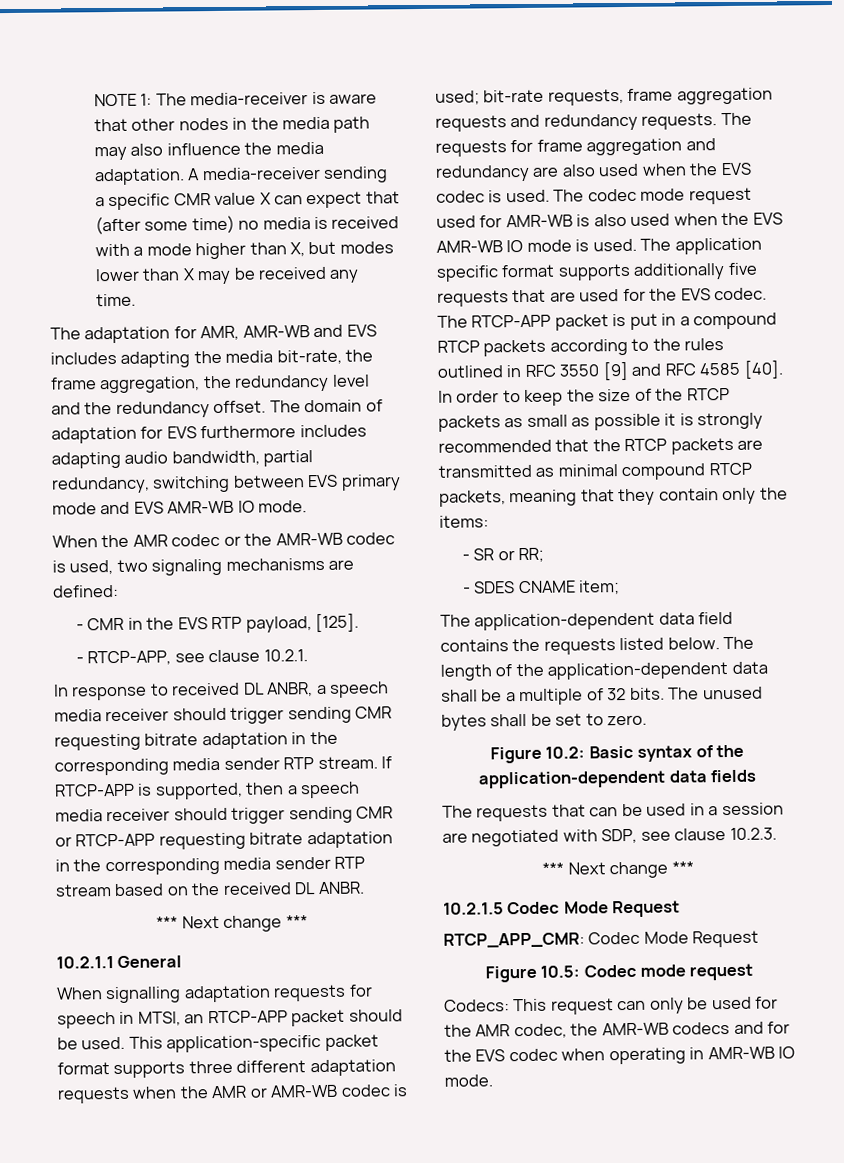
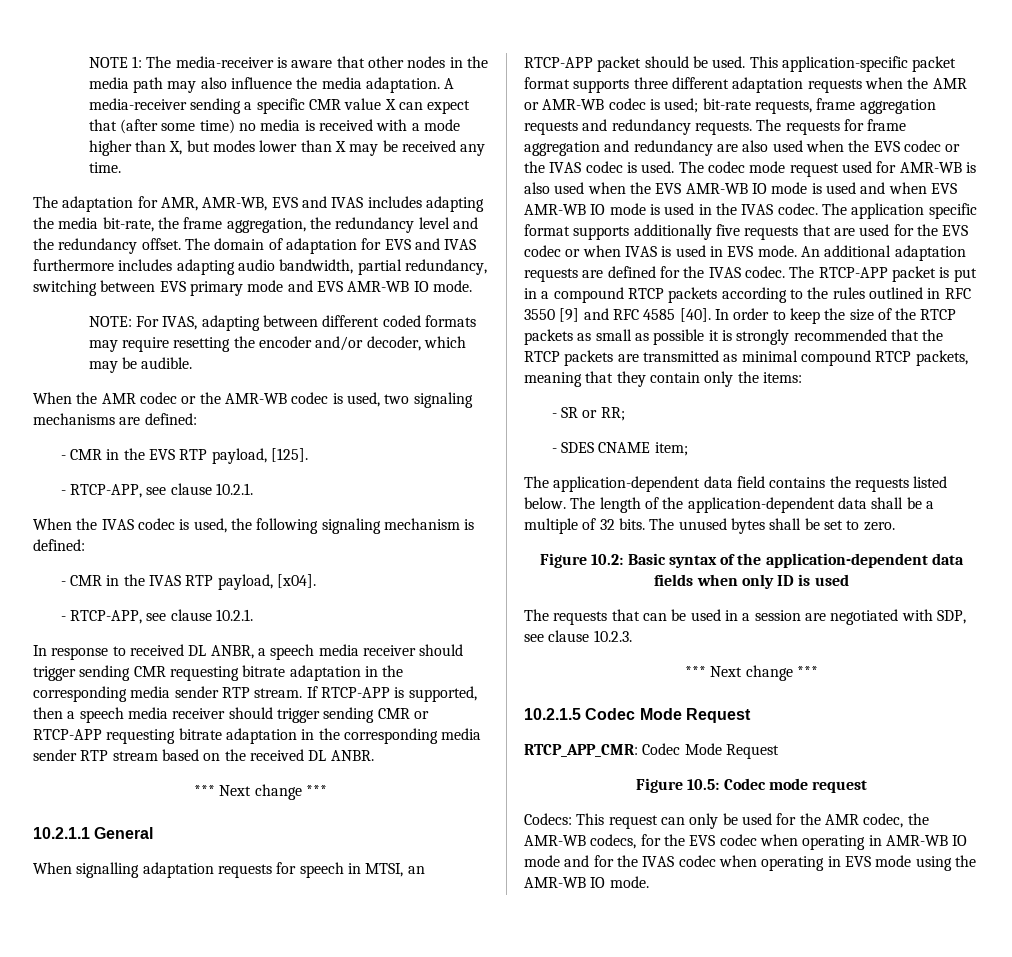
- The adaptation for AMR, AMR-WB and EVS includes adapting the media bit-rate, the frame aggregation, the redundancy level and the redundancy offset.
+ The adaptation for AMR, AMR-WB, EVS and IVAS includes adapting the media bit-rate, the frame aggregation, the redundancy level and the redundancy offset.
- The domain of adaptation for EVS furthermore includes adapting audio bandwidth, partial redundancy, switching between EVS primary mode and EVS AMR-WB IO mode.
+ The domain of adaptation for EVS and IVAS furthermore includes adapting audio bandwidth, partial redundancy, switching between EVS primary mode and EVS AMR-WB IO mode.
+ NOTE: For IVAS, adapting between different coded formats may require resetting the encoder and/or decoder, which may be audible.
+ When the IVAS codec is used, the following signaling mechanism is defined:
+ - CMR in the IVAS RTP payload, [x04].
+ - RTCP-APP, see clause 10.2.1.
- The requests for frame aggregation and redundancy are also used when the EVS codec is used.
+ The requests for frame aggregation and redundancy are also used when the EVS codec or the IVAS codec is used.
- The codec mode request used for AMR-WB is also used when the EVS AMR-WB IO mode is used.
+ The codec mode request used for AMR-WB is also used when the EVS AMR-WB IO mode is used and when EVS AMR-WB IO mode is used in the IVAS codec.
- The application specific format supports additionally five requests that are used for the EVS codec.
+ The application specific format supports additionally five requests that are used for the EVS codec or when IVAS is used in EVS mode. An additional adaptation requests are defined for the IVAS codec.
- Figure 10.2: Basic syntax of the application-dependent data fields
+ Figure 10.2: Basic syntax of the application-dependent data fields when only ID is used
- Codecs: This request can only be used for the AMR codec, the AMR-WB codecs and for the EVS codec when operating in AMR-WB IO mode.
+ Codecs: This request can only be used for the AMR codec, the AMR-WB codecs, for the EVS codec when operating in AMR-WB IO mode and for the IVAS codec when operating in EVS mode using the AMR-WB IO mode.

